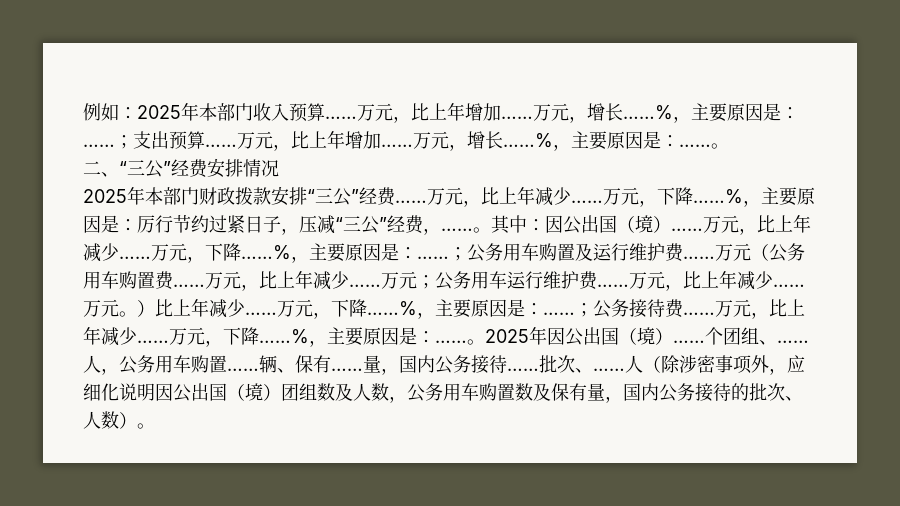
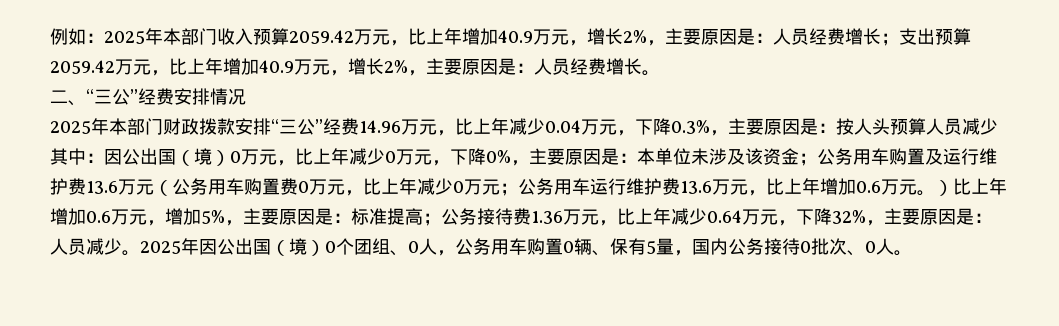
- 例如：2025年本部门收入预算……万元，比上年增加……万元，增长……%，主要原因是：……；支出预算……万元，比上年增加……万元，增长……%，主要原因是：……。
+ 例如：2025年本部门收入预算2059.42万元，比上年增加40.9万元，增长2%，主要原因是：人员经费增长；支出预算2059.42万元，比上年增加40.9万元，增长2%，主要原因是：人员经费增长。
- 2025年本部门财政拨款安排“三公”经费……万元，比上年减少……万元，下降……%，主要原因是：厉行节约过紧日子，压减“三公”经费，……。其中：因公出国（境）……万元，比上年减少……万元，下降……%，主要原因是：……；公务用车购置及运行维护费……万元（公务用车购置费……万元，比上年减少……万元；公务用车运行维护费……万元，比上年减少……万元。）比上年减少……万元，下降……%，主要原因是：……；公务接待费……万元，比上年减少……万元，下降……%，主要原因是：……。
+ 2025年本部门财政拨款安排“三公”经费14.96万元，比上年减少0.04万元，下降0.3%，主要原因是：按人头预算人员减少其中：因公出国（境）0万元，比上年减少0万元，下降0%，主要原因是：本单位未涉及该资金；公务用车购置及运行维护费13.6万元（公务用车购置费0万元，比上年减少0万元；公务用车运行维护费13.6万元，比上年增加0.6万元。）比上年增加0.6万元，增加5%，主要原因是：标准提高；公务接待费1.36万元，比上年减少0.64万元，下降32%，主要原因是：人员减少。
- 2025年因公出国（境）……个团组、……人，公务用车购置……辆、保有……量，国内公务接待……批次、……人（除涉密事项外，应细化说明因公出国（境）团组数及人数，公务用车购置数及保有量，国内公务接待的批次、人数）。
+ 2025年因公出国（境）0个团组、0人，公务用车购置0辆、保有5量，国内公务接待0批次、0人。

